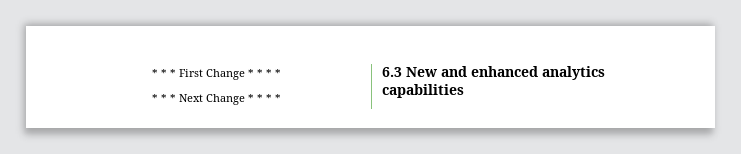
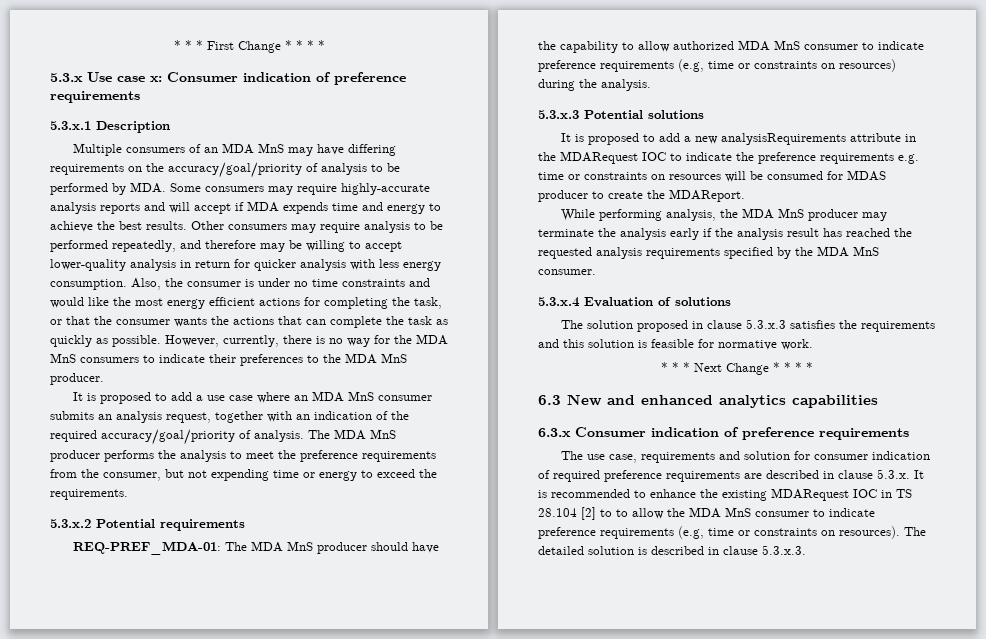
+ 5.3.x Use case x: Consumer indication of preference requirements
+ 5.3.x.1 Description
+ Multiple consumers of an MDA MnS may have differing requirements on the accuracy/goal/priority of analysis to be performed by MDA. Some consumers may require highly-accurate analysis reports and will accept if MDA expends time and energy to achieve the best results. Other consumers may require analysis to be performed repeatedly, and therefore may be willing to accept lower-quality analysis in return for quicker analysis with less energy consumption. Also, the consumer is under no time constraints and would like the most energy efficient actions for completing the task, or that the consumer wants the actions that can complete the task as quickly as possible. However, currently, there is no way for the MDA MnS consumers to indicate their preferences to the MDA MnS producer.
+ It is proposed to add a use case where an MDA MnS consumer submits an analysis request, together with an indication of the required accuracy/goal/priority of analysis. The MDA MnS producer performs the analysis to meet the preference requirements from the consumer, but not expending time or energy to exceed the requirements.
+ 5.3.x.2 Potential requirements
+ REQ-PREF_MDA-01: The MDA MnS producer should have the capability to allow authorized MDA MnS consumer to indicate preference requirements (e.g, time or constraints on resources) during the analysis.
+ 5.3.x.3 Potential solutions
+ It is proposed to add a new analysisRequirements attribute in the MDARequest IOC to indicate the preference requirements e.g. time or constraints on resources will be consumed for MDAS producer to create the MDAReport.
+ While performing analysis, the MDA MnS producer may terminate the analysis early if the analysis result has reached the requested analysis requirements specified by the MDA MnS consumer.
+ 5.3.x.4 Evaluation of solutions
+ The solution proposed in clause 5.3.x.3 satisfies the requirements and this solution is feasible for normative work.
+ 6.3.x Consumer indication of preference requirements
+ The use case, requirements and solution for consumer indication of required preference requirements are described in clause 5.3.x. It is recommended to enhance the existing MDARequest IOC in TS 28.104 [2] to to allow the MDA MnS consumer to indicate preference requirements (e.g, time or constraints on resources). The detailed solution is described in clause 5.3.x.3.

